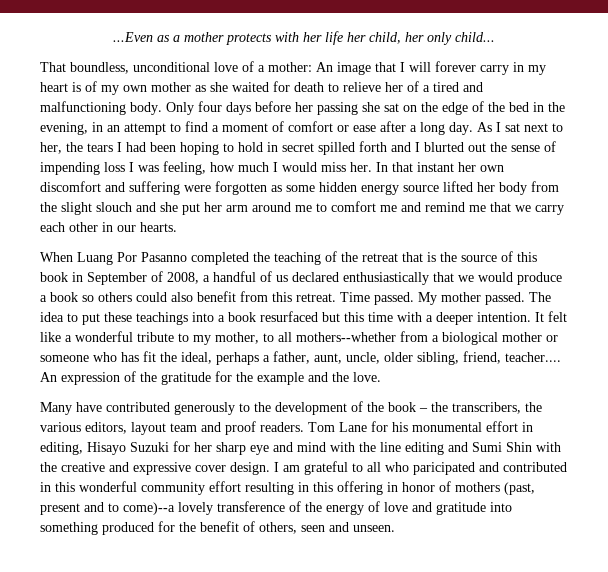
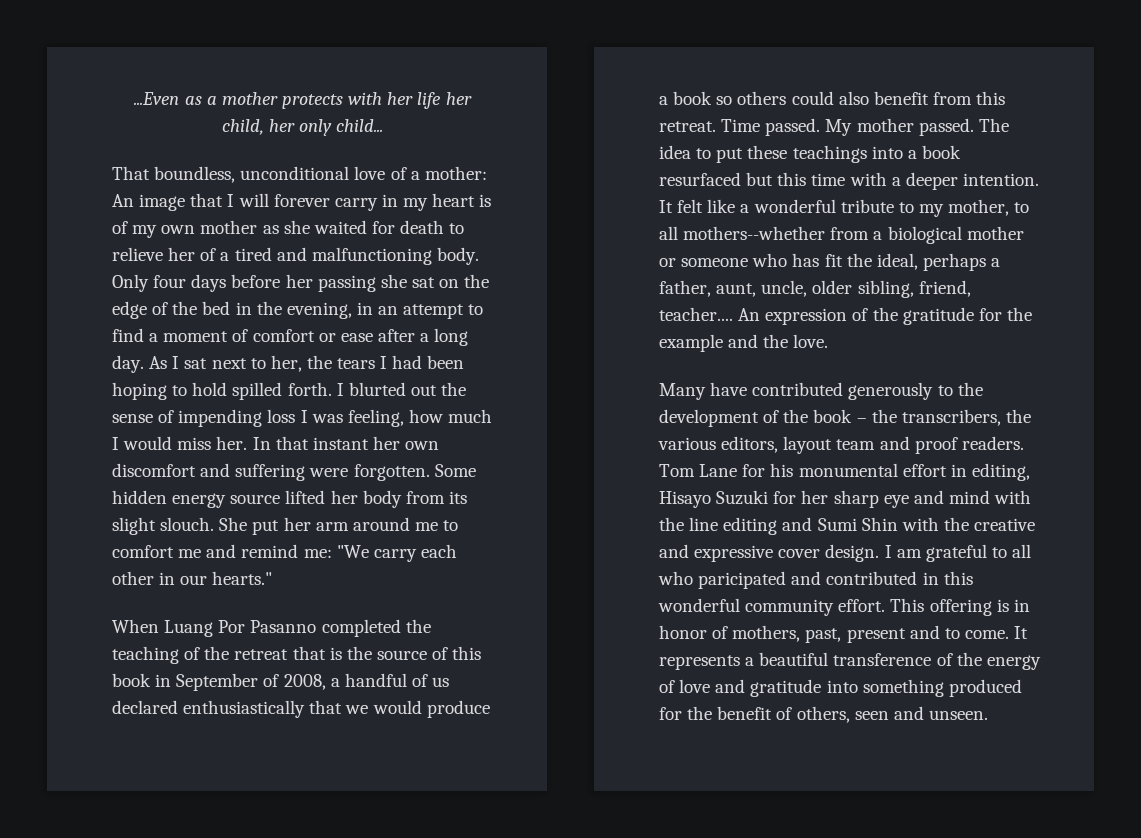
- As I sat next to her, the tears I had been hoping to hold in secret spilled forth and I blurted out the sense of impending loss I was feeling, how much I would miss her.
+ As I sat next to her, the tears I had been hoping to hold spilled forth. I blurted out the sense of impending loss I was feeling, how much I would miss her.
- In that instant her own discomfort and suffering were forgotten as some hidden energy source lifted her body from the slight slouch and she put her arm around me to comfort me and remind me that we carry each other in our hearts.
+ In that instant her own discomfort and suffering were forgotten. Some hidden energy source lifted her body from its slight slouch. She put her arm around me to comfort me and remind me: "We carry each other in our hearts."
- I am grateful to all who paricipated and contributed in this wonderful community effort resulting in this offering in honor of mothers (past, present and to come)--a lovely transference of the energy of love and gratitude into something produced for the benefit of others, seen and unseen.
+ I am grateful to all who paricipated and contributed in this wonderful community effort. This offering is in honor of mothers, past, present and to come. It represents a beautiful transference of the energy of love and gratitude into something produced for the benefit of others, seen and unseen.

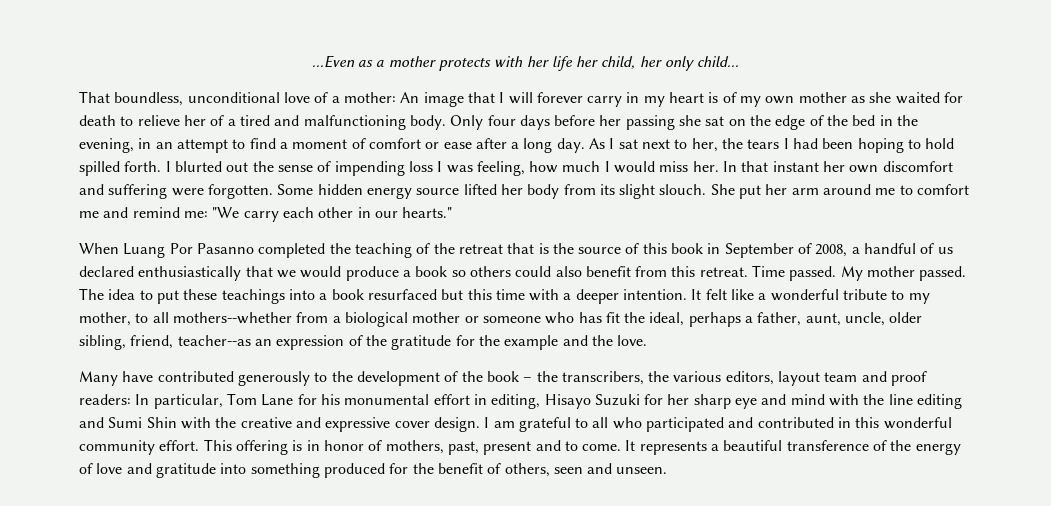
- It felt like a wonderful tribute to my mother, to all mothers--whether from a biological mother or someone who has fit the ideal, perhaps a father, aunt, uncle, older sibling, friend, teacher.... An expression of the gratitude for the example and the love.
+ It felt like a wonderful tribute to my mother, to all mothers--whether from a biological mother or someone who has fit the ideal, perhaps a father, aunt, uncle, older sibling, friend, teacher--as an expression of the gratitude for the example and the love.
- Many have contributed generously to the development of the book – the transcribers, the various editors, layout team and proof readers. Tom Lane for his monumental effort in editing, Hisayo Suzuki for her sharp eye and mind with the line editing and Sumi Shin with the creative and expressive cover design.
+ Many have contributed generously to the development of the book – the transcribers, the various editors, layout team and proof readers: In particular, Tom Lane for his monumental effort in editing, Hisayo Suzuki for her sharp eye and mind with the line editing and Sumi Shin with the creative and expressive cover design.
- I am grateful to all who paricipated and contributed in this wonderful community effort.
+ I am grateful to all who participated and contributed in this wonderful community effort.

